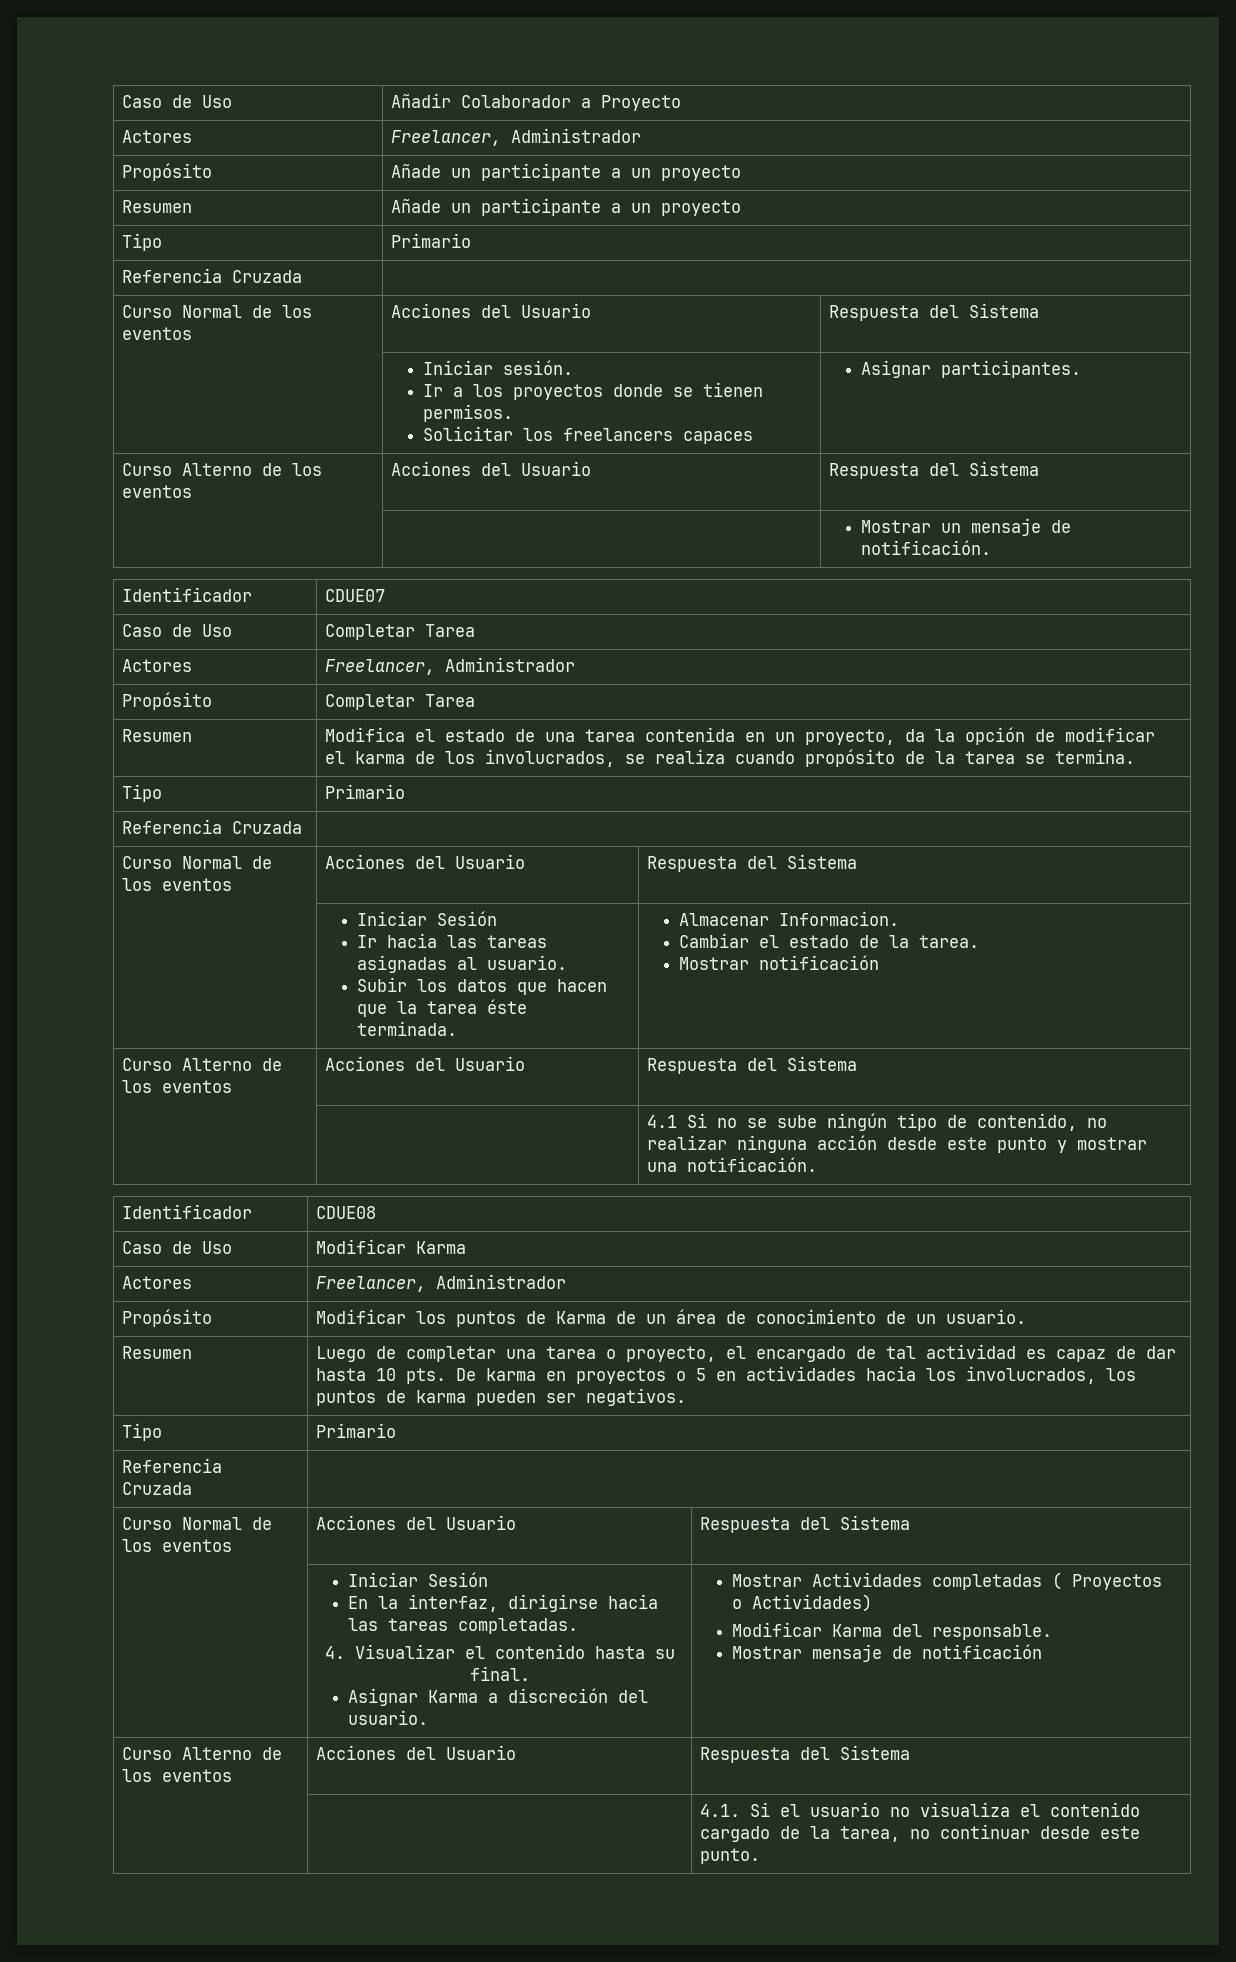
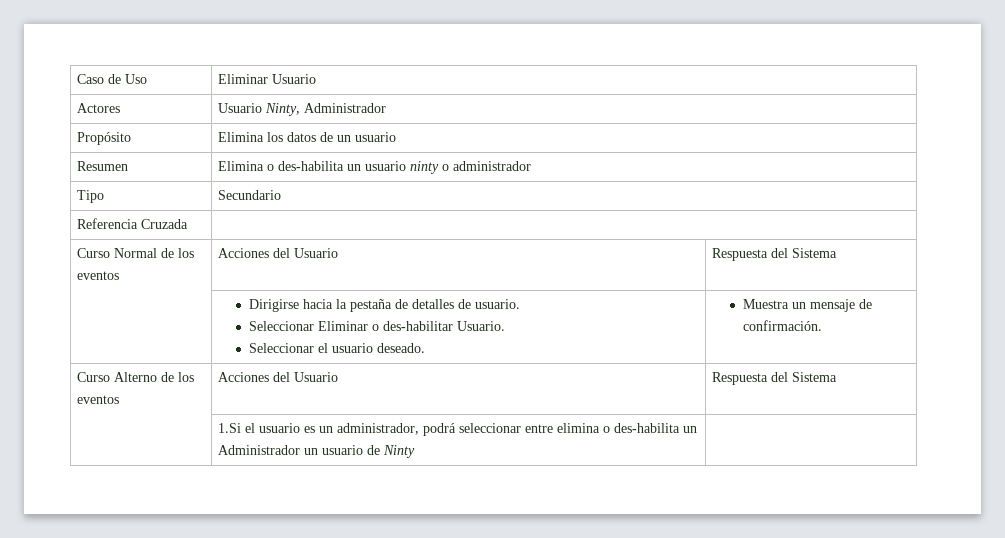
- Caso de Uso | Añadir Colaborador a Proyecto
- Actores | Freelancer, Administrador
- Propósito | Añade un participante a un proyecto
- Resumen | Añade un participante a un proyecto
- Tipo | Primario
+ Caso de Uso | Eliminar Usuario
+ Actores | Usuario Ninty, Administrador
+ Propósito | Elimina los datos de un usuario
+ Resumen | Elimina o des-habilita un usuario ninty o administrador
+ Tipo | Secundario
- | Iniciar sesión.
- Ir a los proyectos donde se tienen permisos.
- Solicitar los freelancers capaces | Asignar participantes.
+ | Dirigirse hacia la pestaña de detalles de usuario.
+ Seleccionar Eliminar o des-habilitar Usuario.
+ Seleccionar el usuario deseado. | Muestra un mensaje de confirmación.
- | | Mostrar un mensaje de notificación.
- Identificador | CDUE07
- Caso de Uso | Completar Tarea
- Actores | Freelancer, Administrador
- Propósito | Completar Tarea
- Resumen | Modifica el estado de una tarea contenida en un proyecto, da la opción de modificar el karma de los involucrados, se realiza cuando propósito de la tarea se termina.
- Tipo | Primario
- Referencia Cruzada |
- Curso Normal de los eventos | Acciones del Usuario | Respuesta del Sistema
- | Iniciar Sesión
- Ir hacia las tareas asignadas al usuario.
- Subir los datos que hacen que la tarea éste terminada. | Almacenar Informacion.
- Cambiar el estado de la tarea.
- Mostrar notificación
- Curso Alterno de los eventos | Acciones del Usuario | Respuesta del Sistema
- | | 4.1 Si no se sube ningún tipo de contenido, no realizar ninguna acción desde este punto y mostrar una notificación.
- Identificador | CDUE08
- Caso de Uso | Modificar Karma
- Actores | Freelancer, Administrador
- Propósito | Modificar los puntos de Karma de un área de conocimiento de un usuario.
- Resumen | Luego de completar una tarea o proyecto, el encargado de tal actividad es capaz de dar hasta 10 pts. De karma en proyectos o 5 en actividades hacia los involucrados, los puntos de karma pueden ser negativos.
- Tipo | Primario
- Referencia Cruzada |
- Curso Normal de los eventos | Acciones del Usuario | Respuesta del Sistema
- | Iniciar Sesión
- En la interfaz, dirigirse hacia las tareas completadas.
- 4. Visualizar el contenido hasta su final.
- Asignar Karma a discreción del usuario. | Mostrar Actividades completadas ( Proyectos o Actividades)
- Modificar Karma del responsable.
- Mostrar mensaje de notificación
- Curso Alterno de los eventos | Acciones del Usuario | Respuesta del Sistema
- | | 4.1. Si el usuario no visualiza el contenido cargado de la tarea, no continuar desde este punto.
+ | 1.Si el usuario es un administrador, podrá seleccionar entre elimina o des-habilita un Administrador un usuario de Ninty |

